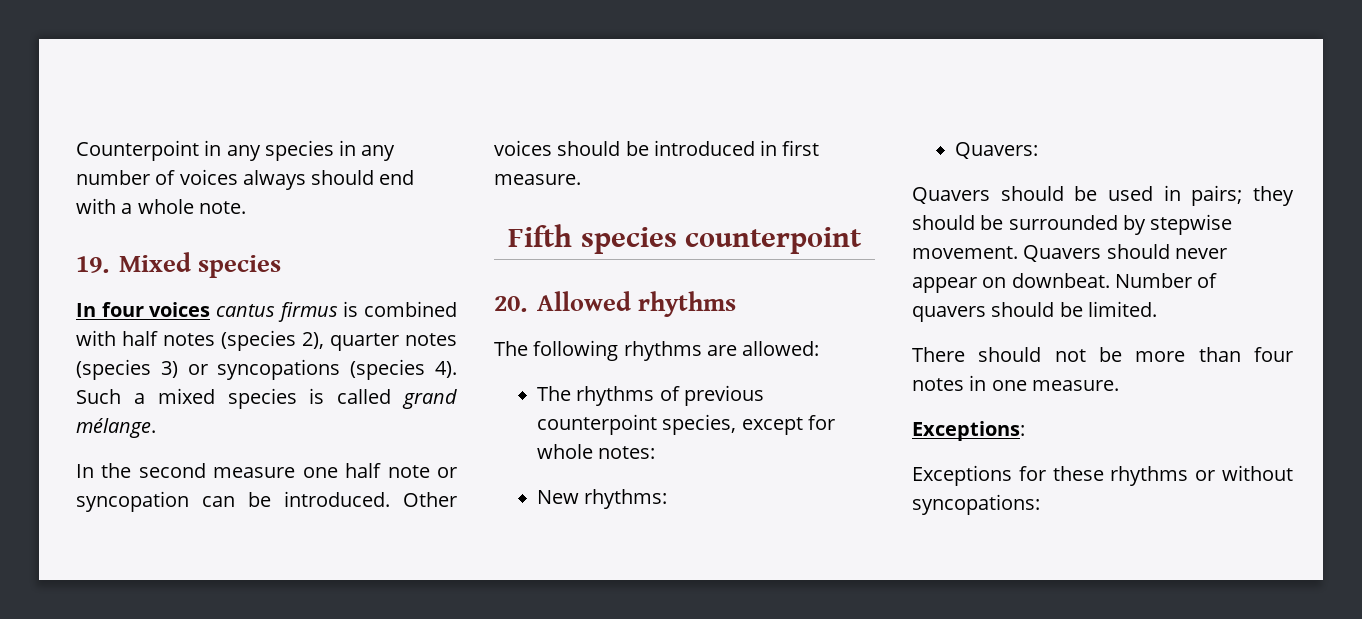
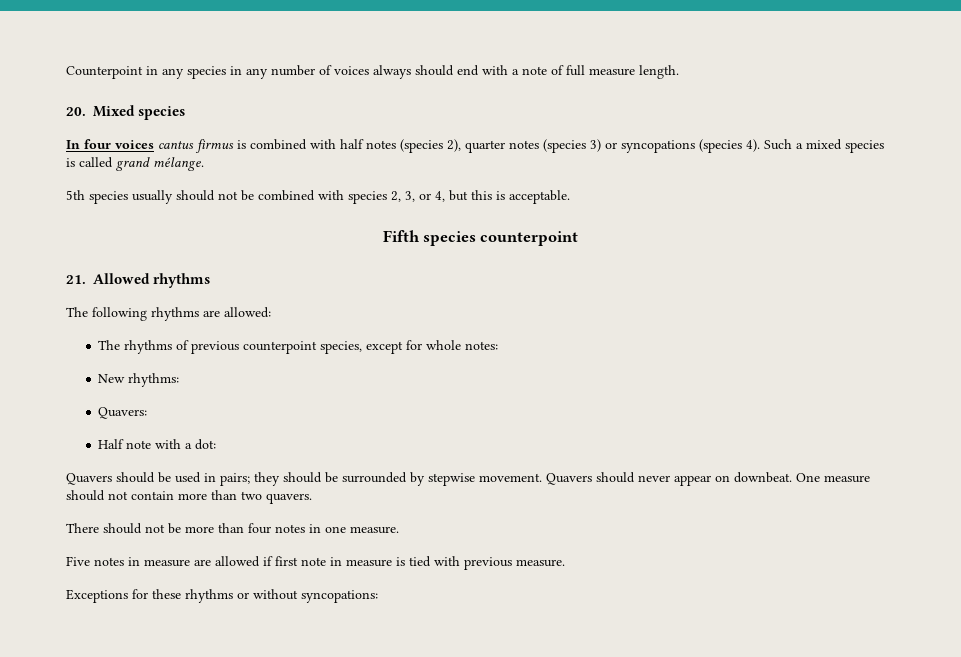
- Counterpoint in any species in any number of voices always should end with a whole note.
- 19. Mixed species
+ Counterpoint in any species in any number of voices always should end with a note of full measure length.
+ 20. Mixed species
- In the second measure one half note or syncopation can be introduced. Other voices should be introduced in first measure.
+ 5th species usually should not be combined with species 2, 3, or 4, but this is acceptable.
- 20. Allowed rhythms
+ 21. Allowed rhythms
+ Half note with a dot:
- Number of quavers should be limited.
+ One measure should not contain more than two quavers.
- Exceptions:
+ Five notes in measure are allowed if first note in measure is tied with previous measure.

